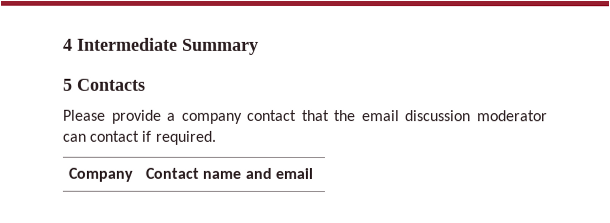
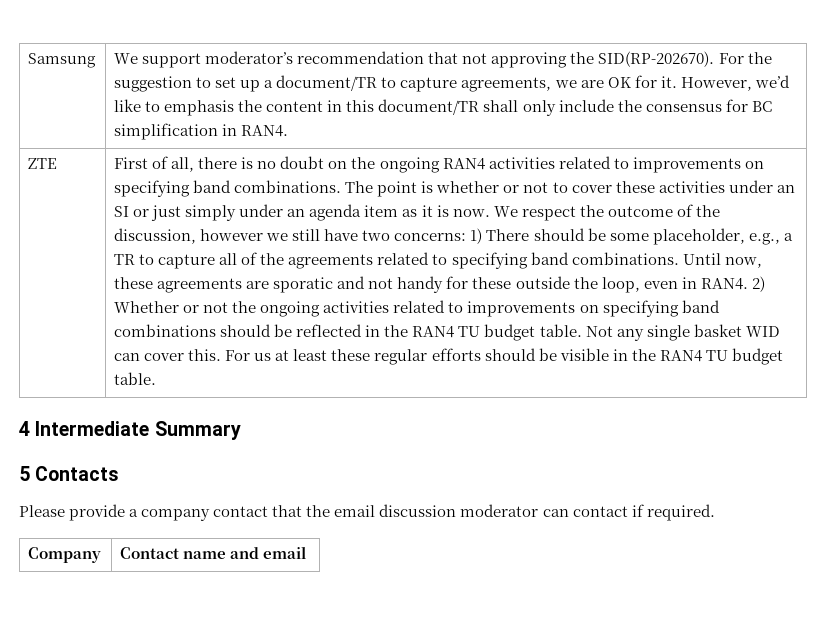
+ Samsung | We support moderator’s recommendation that not approving the SID(RP-202670). For the suggestion to set up a document/TR to capture agreements, we are OK for it. However, we’d like to emphasis the content in this document/TR shall only include the consensus for BC simplification in RAN4.
+ ZTE | First of all, there is no doubt on the ongoing RAN4 activities related to improvements on specifying band combinations. The point is whether or not to cover these activities under an SI or just simply under an agenda item as it is now. We respect the outcome of the discussion, however we still have two concerns: 1) There should be some placeholder, e.g., a TR to capture all of the agreements related to specifying band combinations. Until now, these agreements are sporatic and not handy for these outside the loop, even in RAN4. 2) Whether or not the ongoing activities related to improvements on specifying band combinations should be reflected in the RAN4 TU budget table. Not any single basket WID can cover this. For us at least these regular efforts should be visible in the RAN4 TU budget table.

